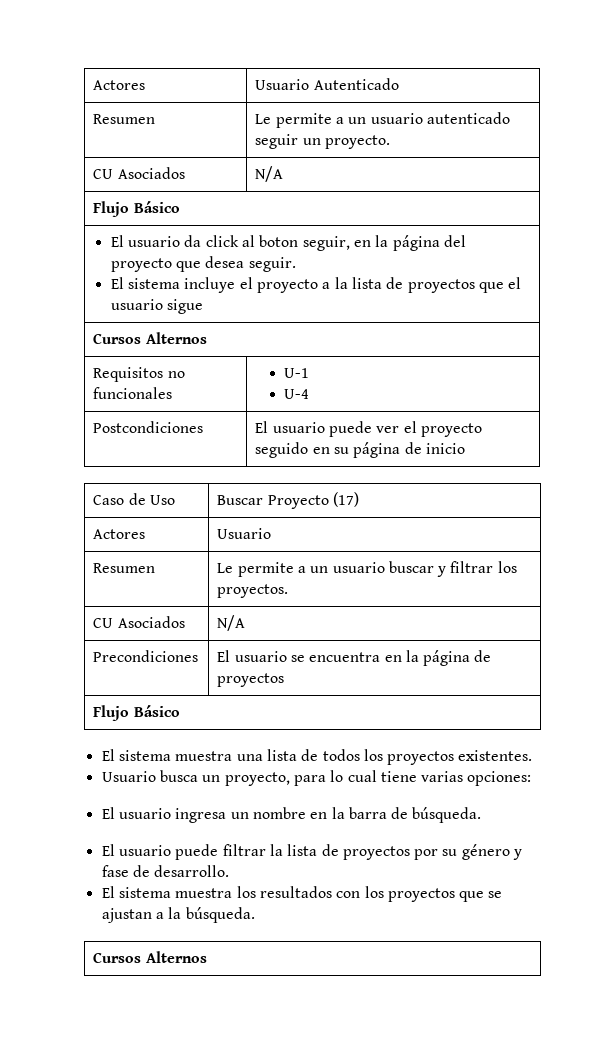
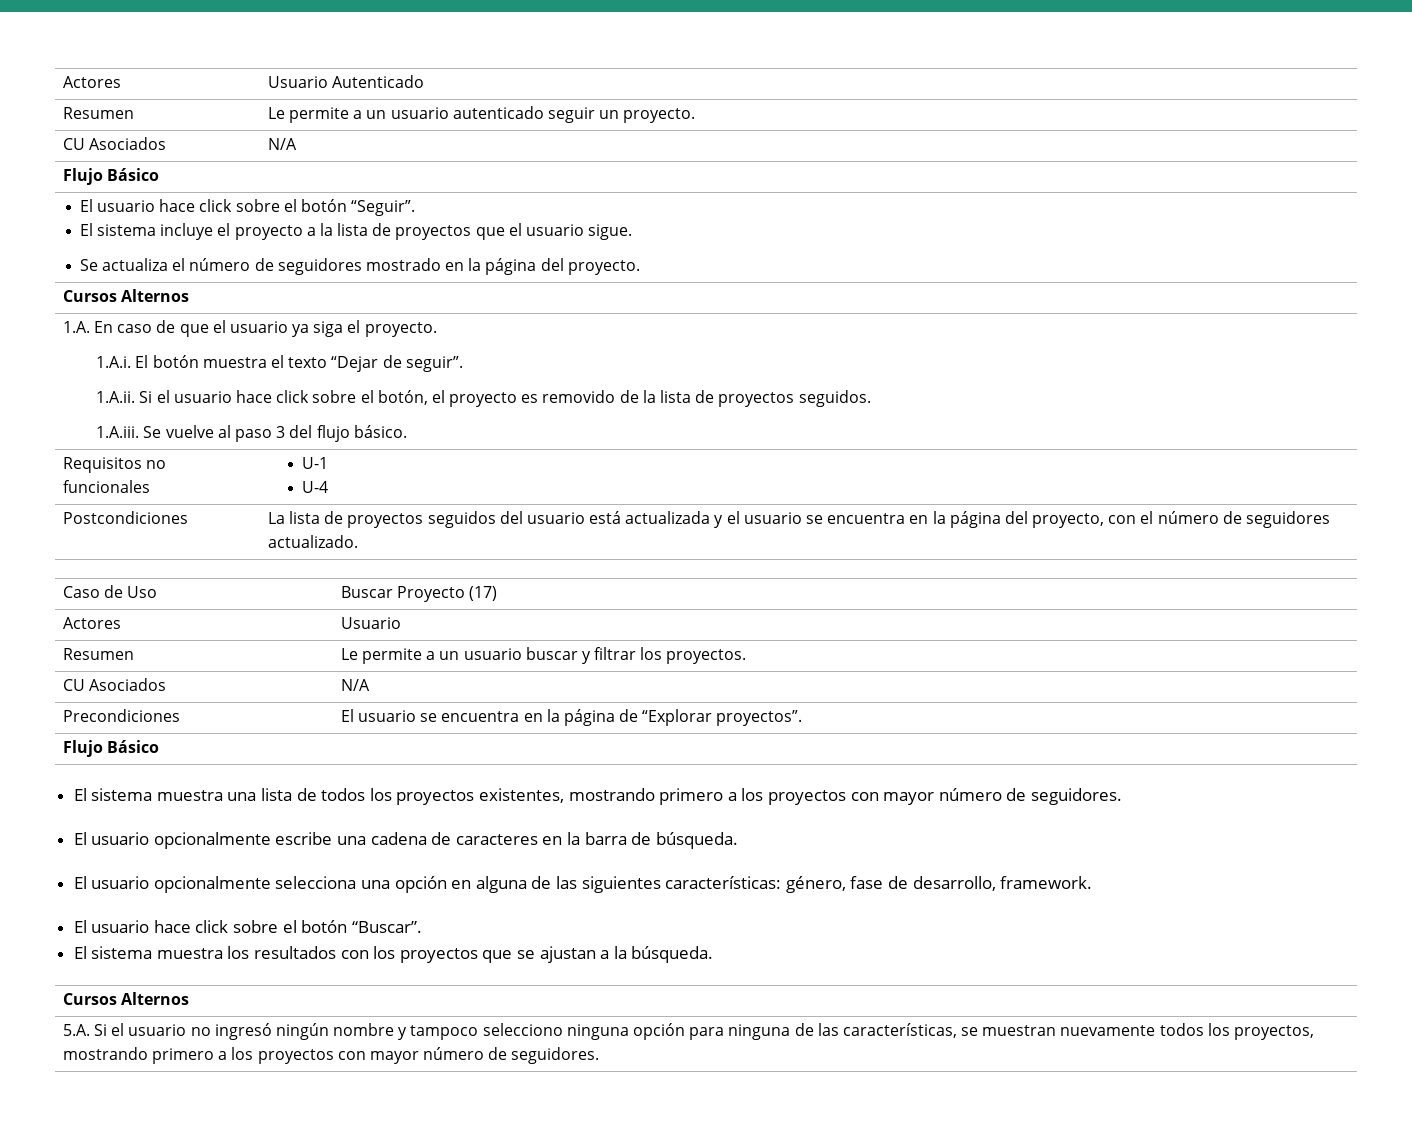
- El usuario da click al boton seguir, en la página del proyecto que desea seguir.
- El sistema incluye el proyecto a la lista de proyectos que el usuario sigue
+ El usuario hace click sobre el botón “Seguir”.
+ El sistema incluye el proyecto a la lista de proyectos que el usuario sigue.
+ Se actualiza el número de seguidores mostrado en la página del proyecto.
  Cursos Alternos
+ 1.A. En caso de que el usuario ya siga el proyecto.
+ 1.A.i. El botón muestra el texto “Dejar de seguir”.
+ 1.A.ii. Si el usuario hace click sobre el botón, el proyecto es removido de la lista de proyectos seguidos.
+ 1.A.iii. Se vuelve al paso 3 del flujo básico.
- Postcondiciones | El usuario puede ver el proyecto seguido en su página de inicio
+ Postcondiciones | La lista de proyectos seguidos del usuario está actualizada y el usuario se encuentra en la página del proyecto, con el número de seguidores actualizado.
- Precondiciones | El usuario se encuentra en la página de proyectos
+ Precondiciones | El usuario se encuentra en la página de “Explorar proyectos”.
- El sistema muestra una lista de todos los proyectos existentes.
- Usuario busca un proyecto, para lo cual tiene varias opciones:
- El usuario ingresa un nombre en la barra de búsqueda.
+ El sistema muestra una lista de todos los proyectos existentes, mostrando primero a los proyectos con mayor número de seguidores.
+ El usuario opcionalmente escribe una cadena de caracteres en la barra de búsqueda.
- El usuario puede filtrar la lista de proyectos por su género y fase de desarrollo.
+ El usuario opcionalmente selecciona una opción en alguna de las siguientes características: género, fase de desarrollo, framework.
+ El usuario hace click sobre el botón “Buscar”.
+ 5.A. Si el usuario no ingresó ningún nombre y tampoco selecciono ninguna opción para ninguna de las características, se muestran nuevamente todos los proyectos, mostrando primero a los proyectos con mayor número de seguidores.

